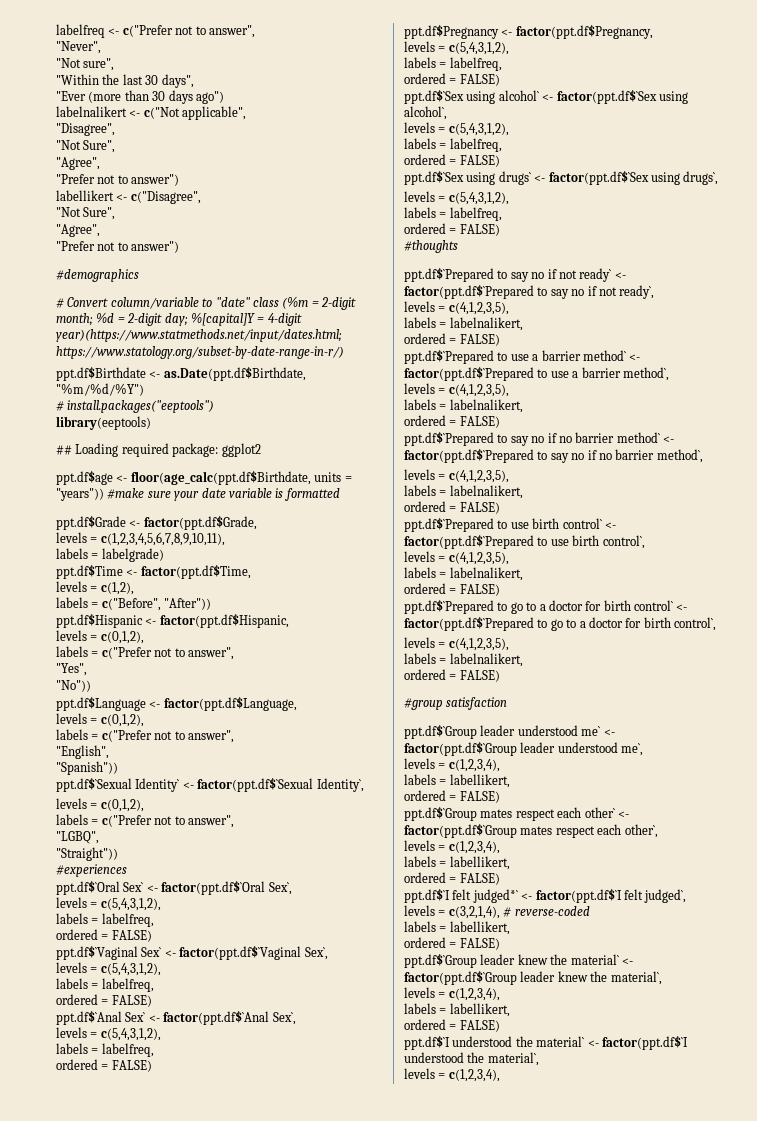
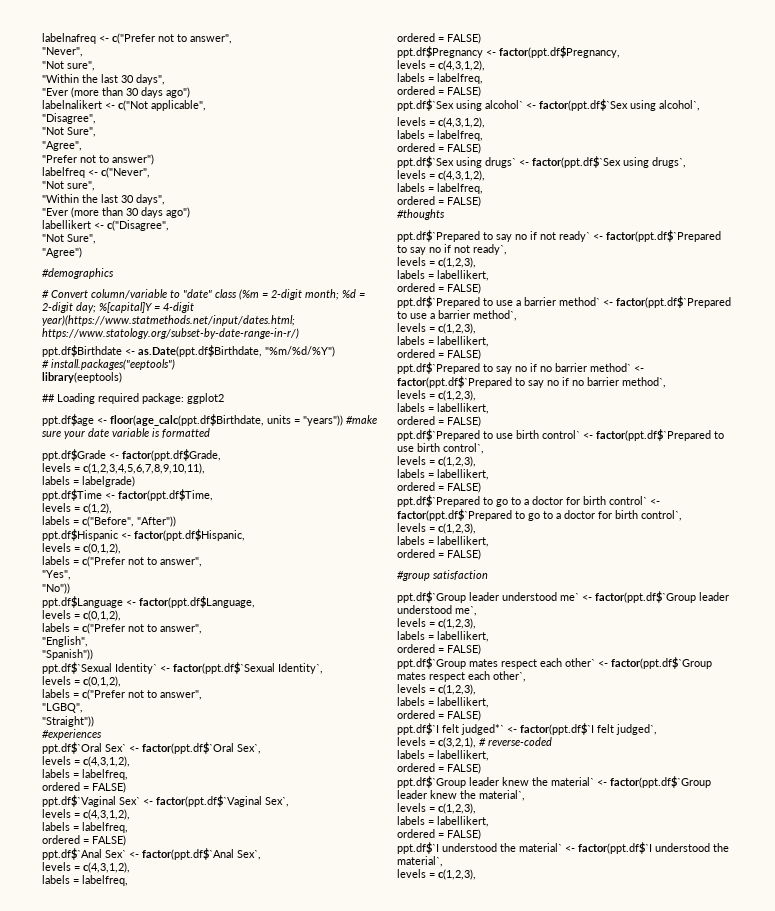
- labelfreq <- c("Prefer not to answer",
+ labelnafreq <- c("Prefer not to answer",
+ labelfreq <- c("Never",
+ "Not sure",
+ "Within the last 30 days",
+ "Ever (more than 30 days ago")
  labellikert <- c("Disagree",
  "Not Sure",
- "Agree",
- "Prefer not to answer")
+ "Agree")
  ppt.df$`Oral Sex` <- factor(ppt.df$`Oral Sex`,
- levels = c(5,4,3,1,2),
+ levels = c(4,3,1,2),
  ppt.df$`Vaginal Sex` <- factor(ppt.df$`Vaginal Sex`,
- levels = c(5,4,3,1,2),
+ levels = c(4,3,1,2),
  ppt.df$`Anal Sex` <- factor(ppt.df$`Anal Sex`,
- levels = c(5,4,3,1,2),
+ levels = c(4,3,1,2),
  ppt.df$Pregnancy <- factor(ppt.df$Pregnancy,
- levels = c(5,4,3,1,2),
+ levels = c(4,3,1,2),
  ppt.df$`Sex using alcohol` <- factor(ppt.df$`Sex using alcohol`,
- levels = c(5,4,3,1,2),
+ levels = c(4,3,1,2),
  ppt.df$`Sex using drugs` <- factor(ppt.df$`Sex using drugs`,
- levels = c(5,4,3,1,2),
+ levels = c(4,3,1,2),
  ppt.df$`Prepared to say no if not ready` <- factor(ppt.df$`Prepared to say no if not ready`,
- levels = c(4,1,2,3,5),
- labels = labelnalikert,
+ levels = c(1,2,3),
+ labels = labellikert,
  ppt.df$`Prepared to use a barrier method` <- factor(ppt.df$`Prepared to use a barrier method`,
- levels = c(4,1,2,3,5),
- labels = labelnalikert,
+ levels = c(1,2,3),
+ labels = labellikert,
  ppt.df$`Prepared to say no if no barrier method` <- factor(ppt.df$`Prepared to say no if no barrier method`,
- levels = c(4,1,2,3,5),
- labels = labelnalikert,
+ levels = c(1,2,3),
+ labels = labellikert,
  ppt.df$`Prepared to use birth control` <- factor(ppt.df$`Prepared to use birth control`,
- levels = c(4,1,2,3,5),
- labels = labelnalikert,
+ levels = c(1,2,3),
+ labels = labellikert,
  ppt.df$`Prepared to go to a doctor for birth control` <- factor(ppt.df$`Prepared to go to a doctor for birth control`,
- levels = c(4,1,2,3,5),
- labels = labelnalikert,
+ levels = c(1,2,3),
+ labels = labellikert,
  ppt.df$`Group leader understood me` <- factor(ppt.df$`Group leader understood me`,
- levels = c(1,2,3,4),
+ levels = c(1,2,3),
  ppt.df$`Group mates respect each other` <- factor(ppt.df$`Group mates respect each other`,
- levels = c(1,2,3,4),
+ levels = c(1,2,3),
- levels = c(3,2,1,4), # reverse-coded
+ levels = c(3,2,1), # reverse-coded
  ppt.df$`Group leader knew the material` <- factor(ppt.df$`Group leader knew the material`,
- levels = c(1,2,3,4),
+ levels = c(1,2,3),
  ppt.df$`I understood the material` <- factor(ppt.df$`I understood the material`,
- levels = c(1,2,3,4),
+ levels = c(1,2,3),

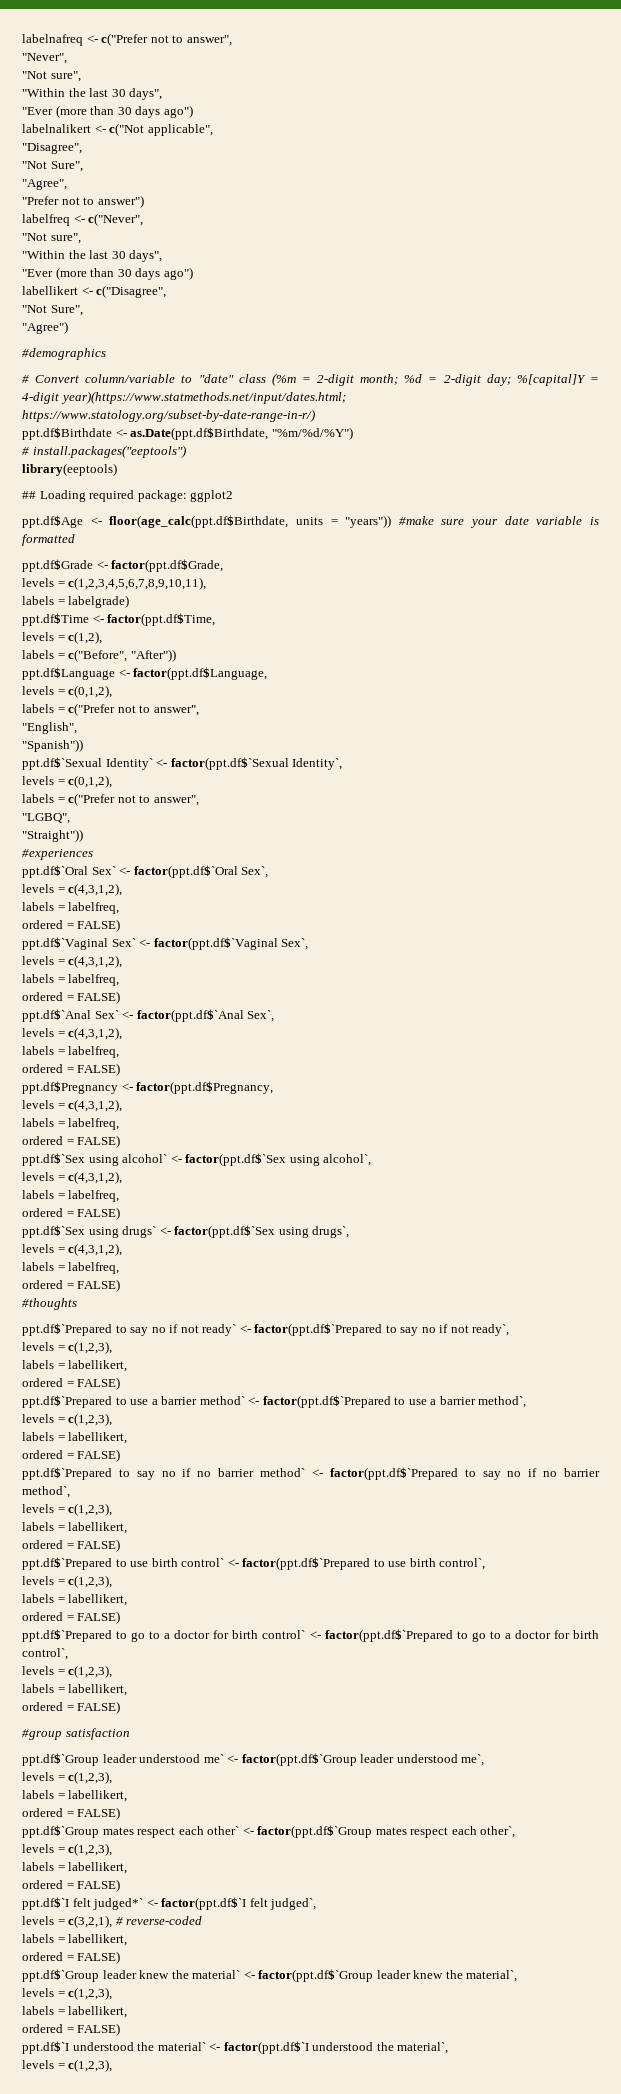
- ppt.df$age <- floor(age_calc(ppt.df$Birthdate, units = "years")) #make sure your date variable is formatted
+ ppt.df$Age <- floor(age_calc(ppt.df$Birthdate, units = "years")) #make sure your date variable is formatted
- ppt.df$Hispanic <- factor(ppt.df$Hispanic,
- levels = c(0,1,2),
- labels = c("Prefer not to answer",
- "Yes",
- "No"))

